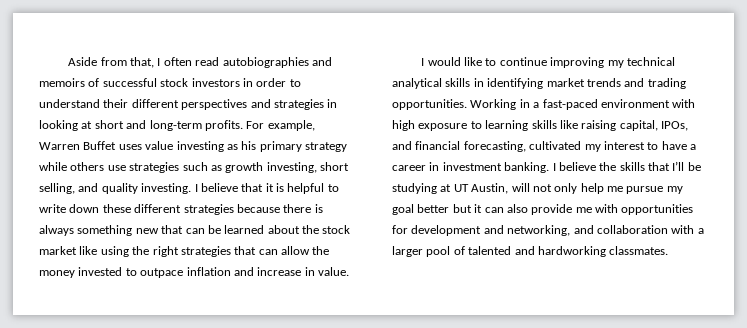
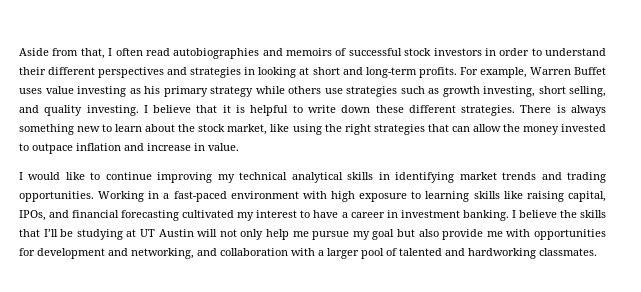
- I believe that it is helpful to write down these different strategies because there is always something new that can be learned about the stock market like using the right strategies that can allow the money invested to outpace inflation and increase in value.
+ I believe that it is helpful to write down these different strategies. There is always something new to learn about the stock market, like using the right strategies that can allow the money invested to outpace inflation and increase in value.
- Working in a fast-paced environment with high exposure to learning skills like raising capital, IPOs, and financial forecasting, cultivated my interest to have a career in investment banking.
+ Working in a fast-paced environment with high exposure to learning skills like raising capital, IPOs, and financial forecasting cultivated my interest to have a career in investment banking.
- I believe the skills that I’ll be studying at UT Austin, will not only help me pursue my goal better but it can also provide me with opportunities for development and networking, and collaboration with a larger pool of talented and hardworking classmates.
+ I believe the skills that I’ll be studying at UT Austin will not only help me pursue my goal but also provide me with opportunities for development and networking, and collaboration with a larger pool of talented and hardworking classmates.

